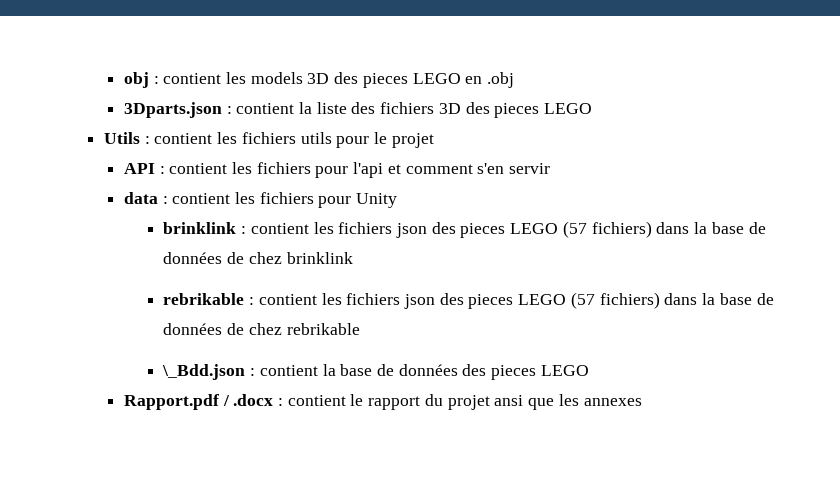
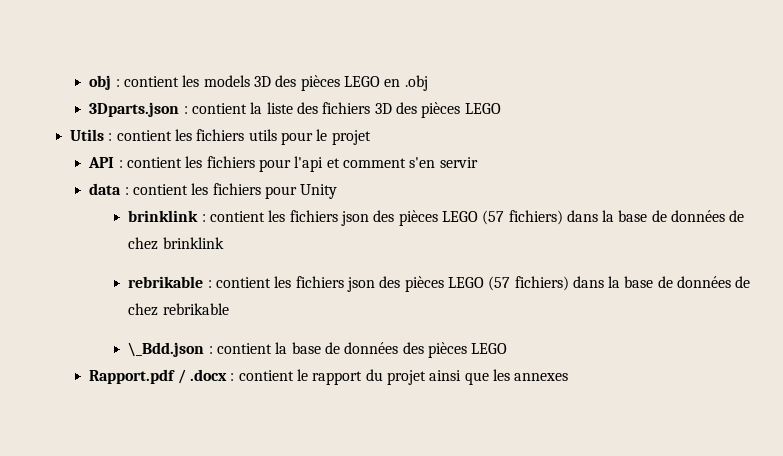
- obj : contient les models 3D des pieces LEGO en .obj
+ obj : contient les models 3D des pièces LEGO en .obj
- 3Dparts.json : contient la liste des fichiers 3D des pieces LEGO
+ 3Dparts.json : contient la liste des fichiers 3D des pièces LEGO
- brinklink : contient les fichiers json des pieces LEGO (57 fichiers) dans la base de données de chez brinklink
+ brinklink : contient les fichiers json des pièces LEGO (57 fichiers) dans la base de données de chez brinklink
- rebrikable : contient les fichiers json des pieces LEGO (57 fichiers) dans la base de données de chez rebrikable
+ rebrikable : contient les fichiers json des pièces LEGO (57 fichiers) dans la base de données de chez rebrikable
- \_Bdd.json : contient la base de données des pieces LEGO
+ \_Bdd.json : contient la base de données des pièces LEGO
- Rapport.pdf / .docx : contient le rapport du projet ansi que les annexes
+ Rapport.pdf / .docx : contient le rapport du projet ainsi que les annexes

